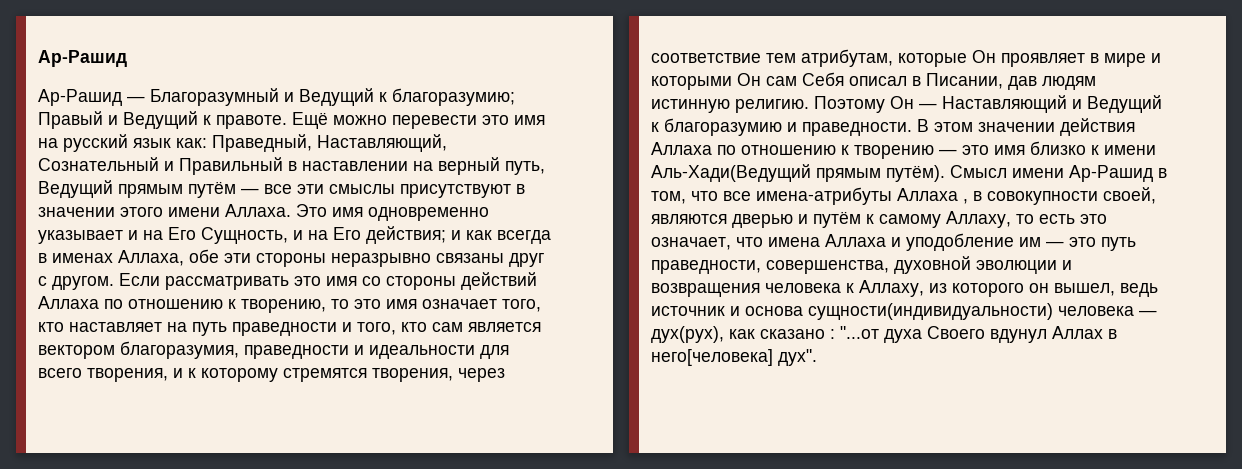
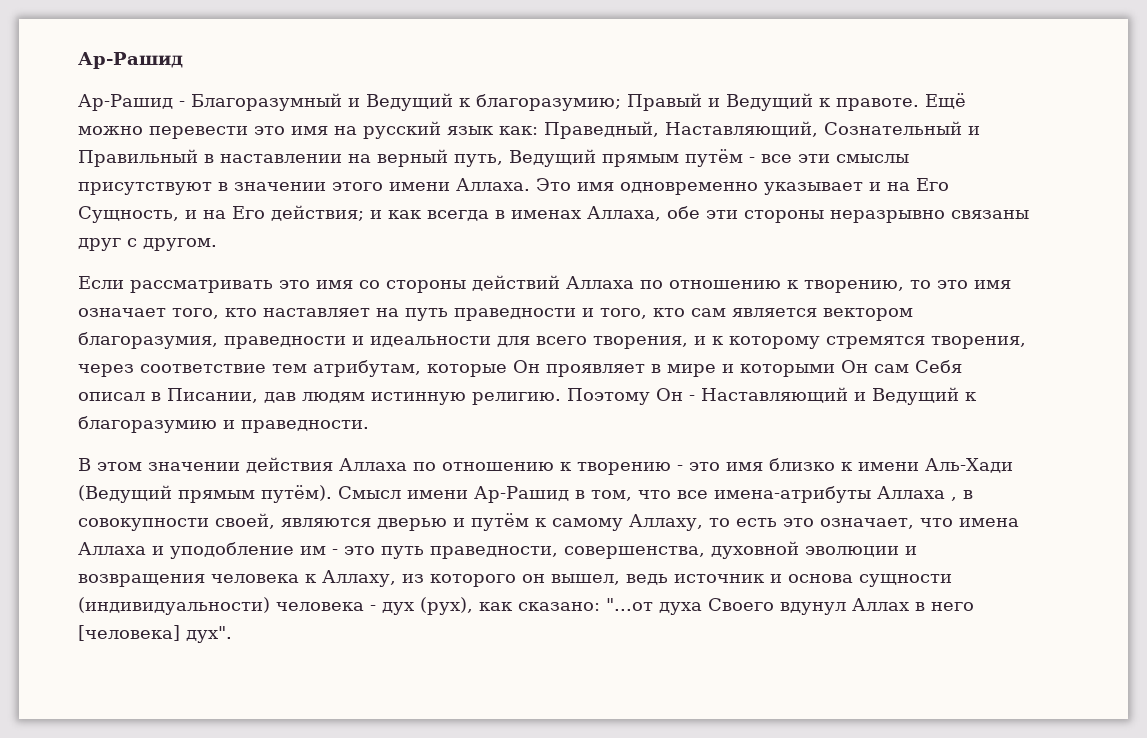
- Ар-Рашид — Благоразумный и Ведущий к благоразумию; Правый и Ведущий к правоте.
+ Ар-Рашид - Благоразумный и Ведущий к благоразумию; Правый и Ведущий к правоте.
- Ещё можно перевести это имя на русский язык как: Праведный, Наставляющий, Сознательный и Правильный в наставлении на верный путь, Ведущий прямым путём — все эти смыслы присутствуют в значении этого имени Аллаха.
+ Ещё можно перевести это имя на русский язык как: Праведный, Наставляющий, Сознательный и Правильный в наставлении на верный путь, Ведущий прямым путём - все эти смыслы присутствуют в значении этого имени Аллаха.
- и как всегда в именах Аллаха, обе эти стороны неразрывно связаны друг с другом. Если рассматривать это имя со стороны действий Аллаха по отношению к творению, то это имя означает того, кто наставляет на путь праведности и того, кто сам является вектором благоразумия, праведности и идеальности для всего творения, и к которому стремятся творения, через соответствие тем атрибутам, которые Он проявляет в мире и которыми Он сам Себя описал в Писании, дав людям истинную религию.
+ и как всегда в именах Аллаха, обе эти стороны неразрывно связаны друг с другом.
+ Если рассматривать это имя со стороны действий Аллаха по отношению к творению, то это имя означает того, кто наставляет на путь праведности и того, кто сам является вектором благоразумия, праведности и идеальности для всего творения, и к которому стремятся творения, через соответствие тем атрибутам, которые Он проявляет в мире и которыми Он сам Себя описал в Писании, дав людям истинную религию.
- Поэтому Он — Наставляющий и Ведущий к благоразумию и праведности. В этом значении действия Аллаха по отношению к творению — это имя близко к имени Аль-Хади(Ведущий прямым путём).
+ Поэтому Он - Наставляющий и Ведущий к благоразумию и праведности.
+ В этом значении действия Аллаха по отношению к творению - это имя близко к имени Аль-Хади (Ведущий прямым путём).
- Смысл имени Ар-Рашид в том, что все имена-атрибуты Аллаха , в совокупности своей, являются дверью и путём к самому Аллаху, то есть это означает, что имена Аллаха и уподобление им — это путь праведности, совершенства, духовной эволюции и возвращения человека к Аллаху, из которого он вышел, ведь источник и основа сущности(индивидуальности) человека — дух(рух), как сказано : "...от духа Своего вдунул Аллах в него[человека] дух".
+ Смысл имени Ар-Рашид в том, что все имена-атрибуты Аллаха , в совокупности своей, являются дверью и путём к самому Аллаху, то есть это означает, что имена Аллаха и уподобление им - это путь праведности, совершенства, духовной эволюции и возвращения человека к Аллаху, из которого он вышел, ведь источник и основа сущности (индивидуальности) человека - дух (рух), как сказано: "...от духа Своего вдунул Аллах в него [человека] дух".

